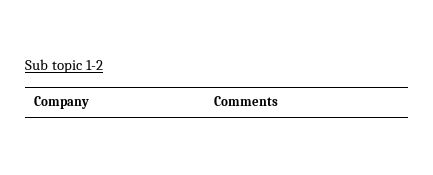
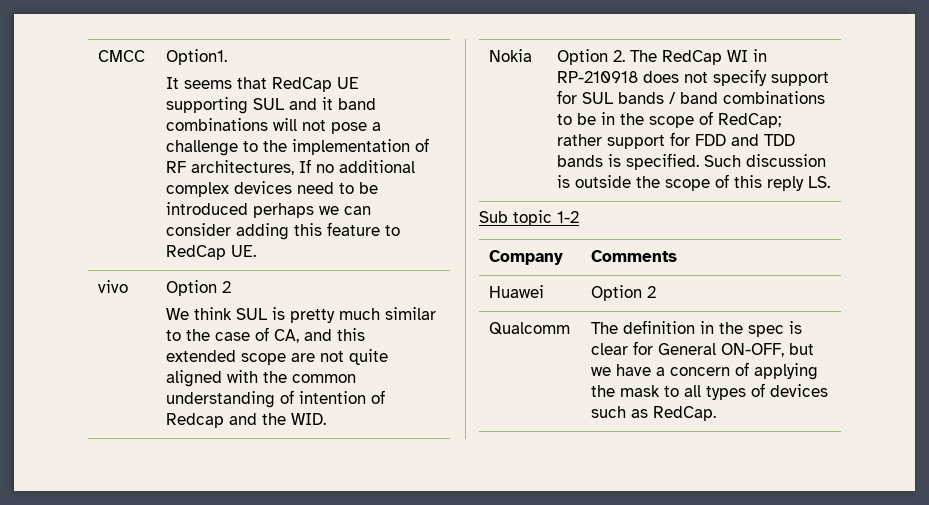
+ CMCC | Option1.
+ It seems that RedCap UE supporting SUL and it band combinations will not pose a challenge to the implementation of RF architectures, If no additional complex devices need to be introduced perhaps we can consider adding this feature to RedCap UE.
+ vivo | Option 2
+ We think SUL is pretty much similar to the case of CA, and this extended scope are not quite aligned with the common understanding of intention of Redcap and the WID.
+ Nokia | Option 2. The RedCap WI in RP-210918 does not specify support for SUL bands / band combinations to be in the scope of RedCap; rather support for FDD and TDD bands is specified. Such discussion is outside the scope of this reply LS.
+ Huawei | Option 2
+ Qualcomm | The definition in the spec is clear for General ON-OFF, but we have a concern of applying the mask to all types of devices such as RedCap.

